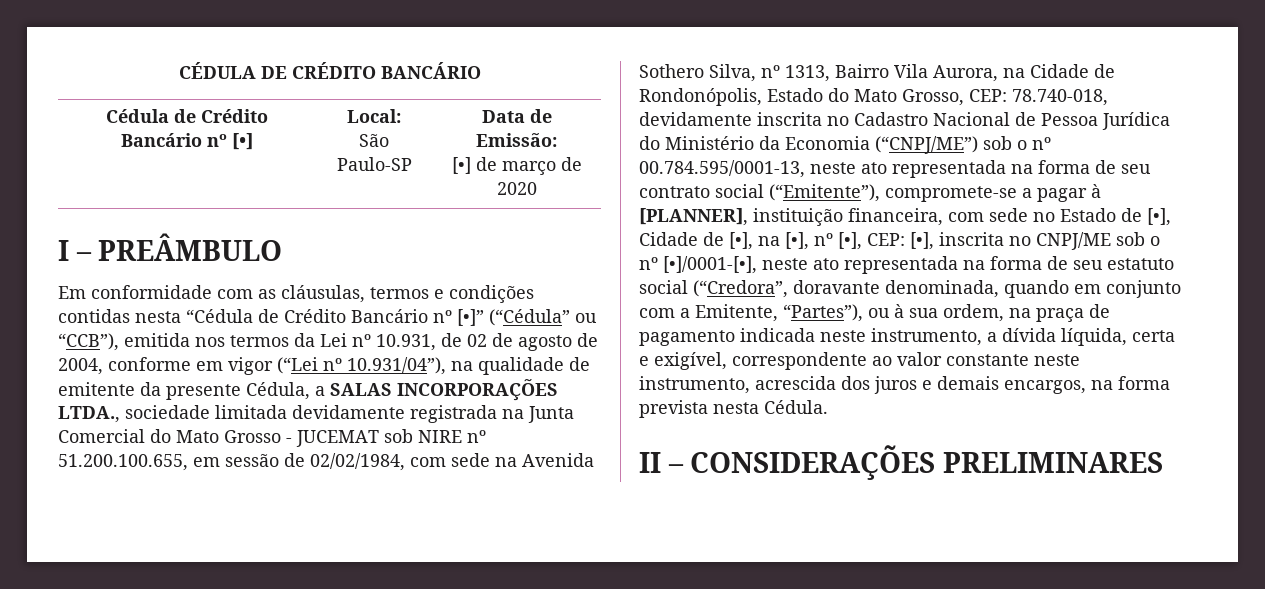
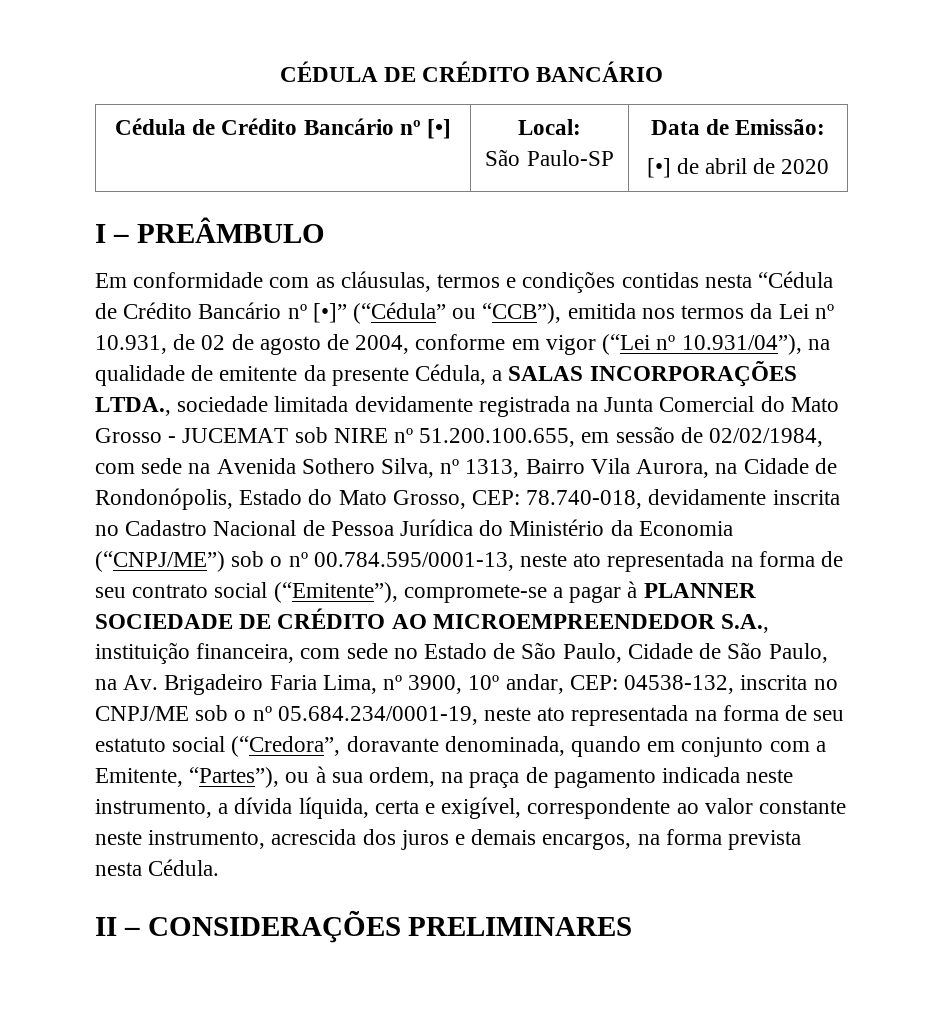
  Cédula de Crédito Bancário nº [•] | Local:
  São Paulo-SP | Data de Emissão:
- [•] de março de 2020
+ [•] de abril de 2020
- 78.740-018, devidamente inscrita no Cadastro Nacional de Pessoa Jurídica do Ministério da Economia (“CNPJ/ME”) sob o nº 00.784.595/0001-13, neste ato representada na forma de seu contrato social (“Emitente”), compromete-se a pagar à [PLANNER], instituição financeira, com sede no Estado de [•], Cidade de [•], na [•], nº [•], CEP: [•], inscrita no CNPJ/ME sob o nº [•]/0001-[•], neste ato representada na forma de seu estatuto social (“Credora”, doravante denominada, quando em conjunto com a Emitente, “Partes”), ou à sua ordem, na praça de pagamento indicada neste instrumento, a dívida líquida, certa e exigível, correspondente ao valor constante neste instrumento, acrescida dos juros e demais encargos, na forma prevista nesta Cédula.
+ 78.740-018, devidamente inscrita no Cadastro Nacional de Pessoa Jurídica do Ministério da Economia (“CNPJ/ME”) sob o nº 00.784.595/0001-13, neste ato representada na forma de seu contrato social (“Emitente”), compromete-se a pagar à PLANNER SOCIEDADE DE CRÉDITO AO MICROEMPREENDEDOR S.A., instituição financeira, com sede no Estado de São Paulo, Cidade de São Paulo, na Av. Brigadeiro Faria Lima, nº 3900, 10º andar, CEP: 04538-132, inscrita no CNPJ/ME sob o nº 05.684.234/0001-19, neste ato representada na forma de seu estatuto social (“Credora”, doravante denominada, quando em conjunto com a Emitente, “Partes”), ou à sua ordem, na praça de pagamento indicada neste instrumento, a dívida líquida, certa e exigível, correspondente ao valor constante neste instrumento, acrescida dos juros e demais encargos, na forma prevista nesta Cédula.

